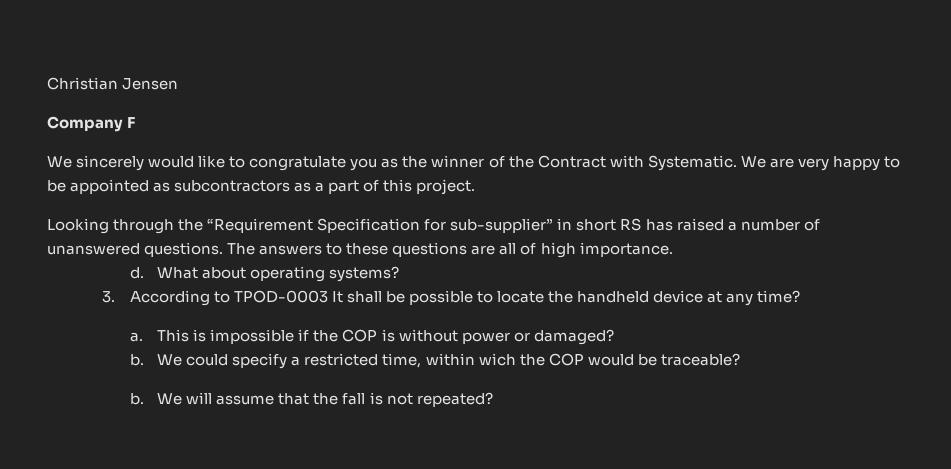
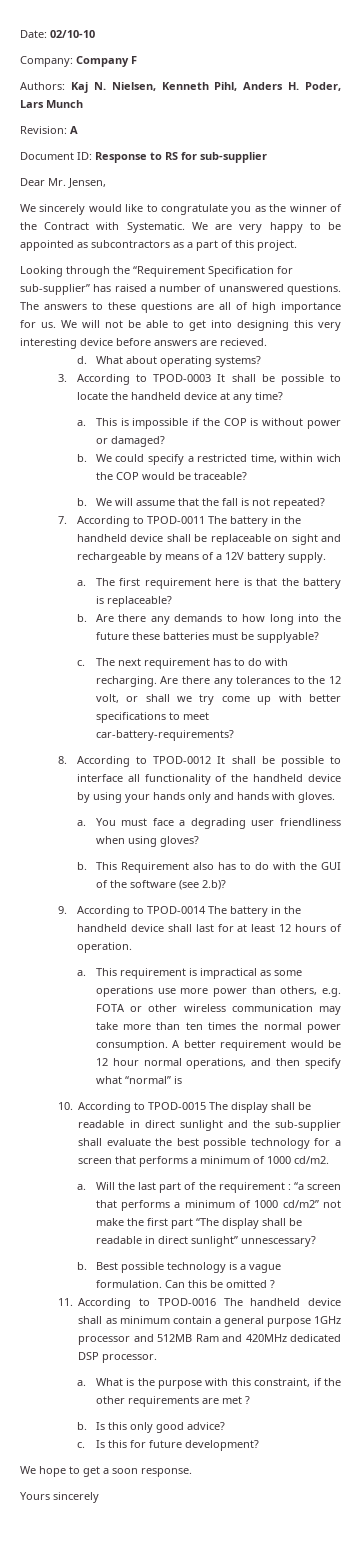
- Christian Jensen
- Company F
+ Date: 02/10-10
+ Company: Company F
+ Authors: Kaj N. Nielsen, Kenneth Pihl, Anders H. Poder, Lars Munch
+ Revision: A
+ Document ID: Response to RS for sub-supplier
+ Dear Mr. Jensen,
- Looking through the “Requirement Specification for sub-supplier” in short RS has raised a number of unanswered questions.
+ Looking through the “Requirement Specification for sub-supplier” has raised a number of unanswered questions.
- The answers to these questions are all of high importance.
+ The answers to these questions are all of high importance for us. We will not be able to get into designing this very interesting device before answers are recieved.
+ 7. According to TPOD-0011 The battery in the handheld device shall be replaceable on sight and rechargeable by means of a 12V battery supply.
+ a. The first requirement here is that the battery is replaceable?
+ b. Are there any demands to how long into the future these batteries must be supplyable?
+ c. The next requirement has to do with recharging. Are there any tolerances to the 12 volt, or shall we try come up with better specifications to meet car-battery-requirements?
+ 8. According to TPOD-0012 It shall be possible to interface all functionality of the handheld device by using your hands only and hands with gloves.
+ a. You must face a degrading user friendliness when using gloves?
+ b. This Requirement also has to do with the GUI of the software (see 2.b)?
+ 9. According to TPOD-0014 The battery in the handheld device shall last for at least 12 hours of operation.
+ a. This requirement is impractical as some operations use more power than others, e.g. FOTA or other wireless communication may take more than ten times the normal power consumption. A better requirement would be 12 hour normal operations, and then specify what “normal” is
+ 10. According to TPOD-0015 The display shall be readable in direct sunlight and the sub-supplier shall evaluate the best possible technology for a screen that performs a minimum of 1000 cd/m2.
+ a. Will the last part of the requirement : “a screen that performs a minimum of 1000 cd/m2” not make the first part “The display shall be readable in direct sunlight” unnescessary?
+ b. Best possible technology is a vague formulation. Can this be omitted ?
+ 11. According to TPOD-0016 The handheld device shall as minimum contain a general purpose 1GHz processor and 512MB Ram and 420MHz dedicated DSP processor.
+ a. What is the purpose with this constraint, if the other requirements are met ?
+ b. Is this only good advice?
+ c. Is this for future development?
+ We hope to get a soon response.
+ Yours sincerely

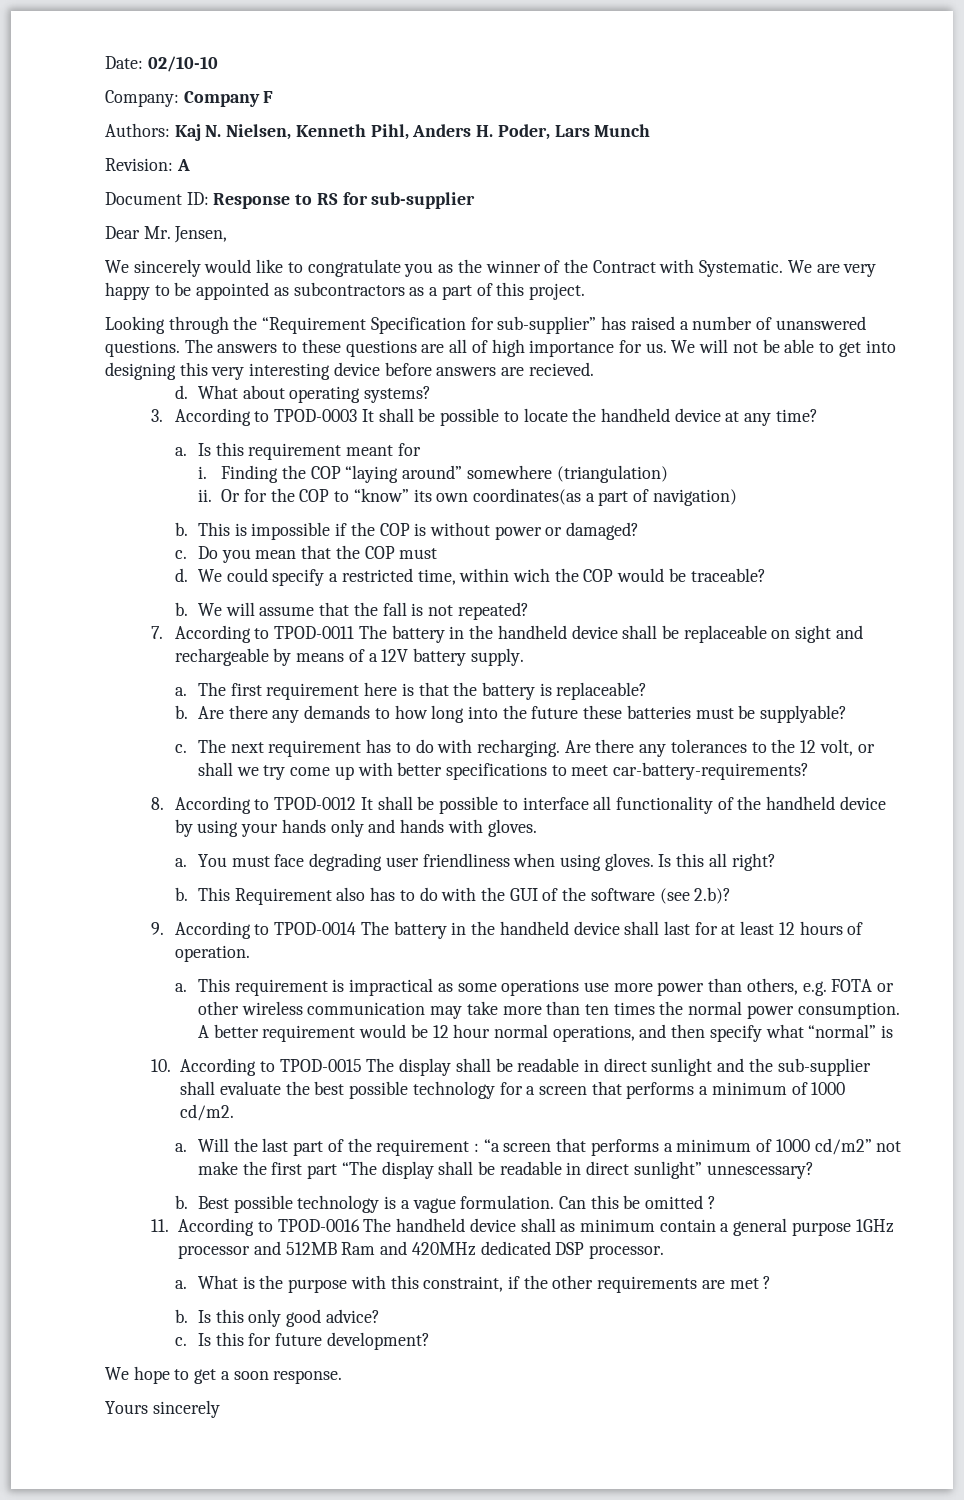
+ Is this requirement meant for
+ i. Finding the COP “laying around” somewhere (triangulation)
+ ii. Or for the COP to “know” its own coordinates(as a part of navigation)
+ b.
  This is impossible if the COP is without power or damaged?
- b.
+ c. Do you mean that the COP must
+ d.
- You must face a degrading user friendliness when using gloves?
+ You must face degrading user friendliness when using gloves. Is this all right?

